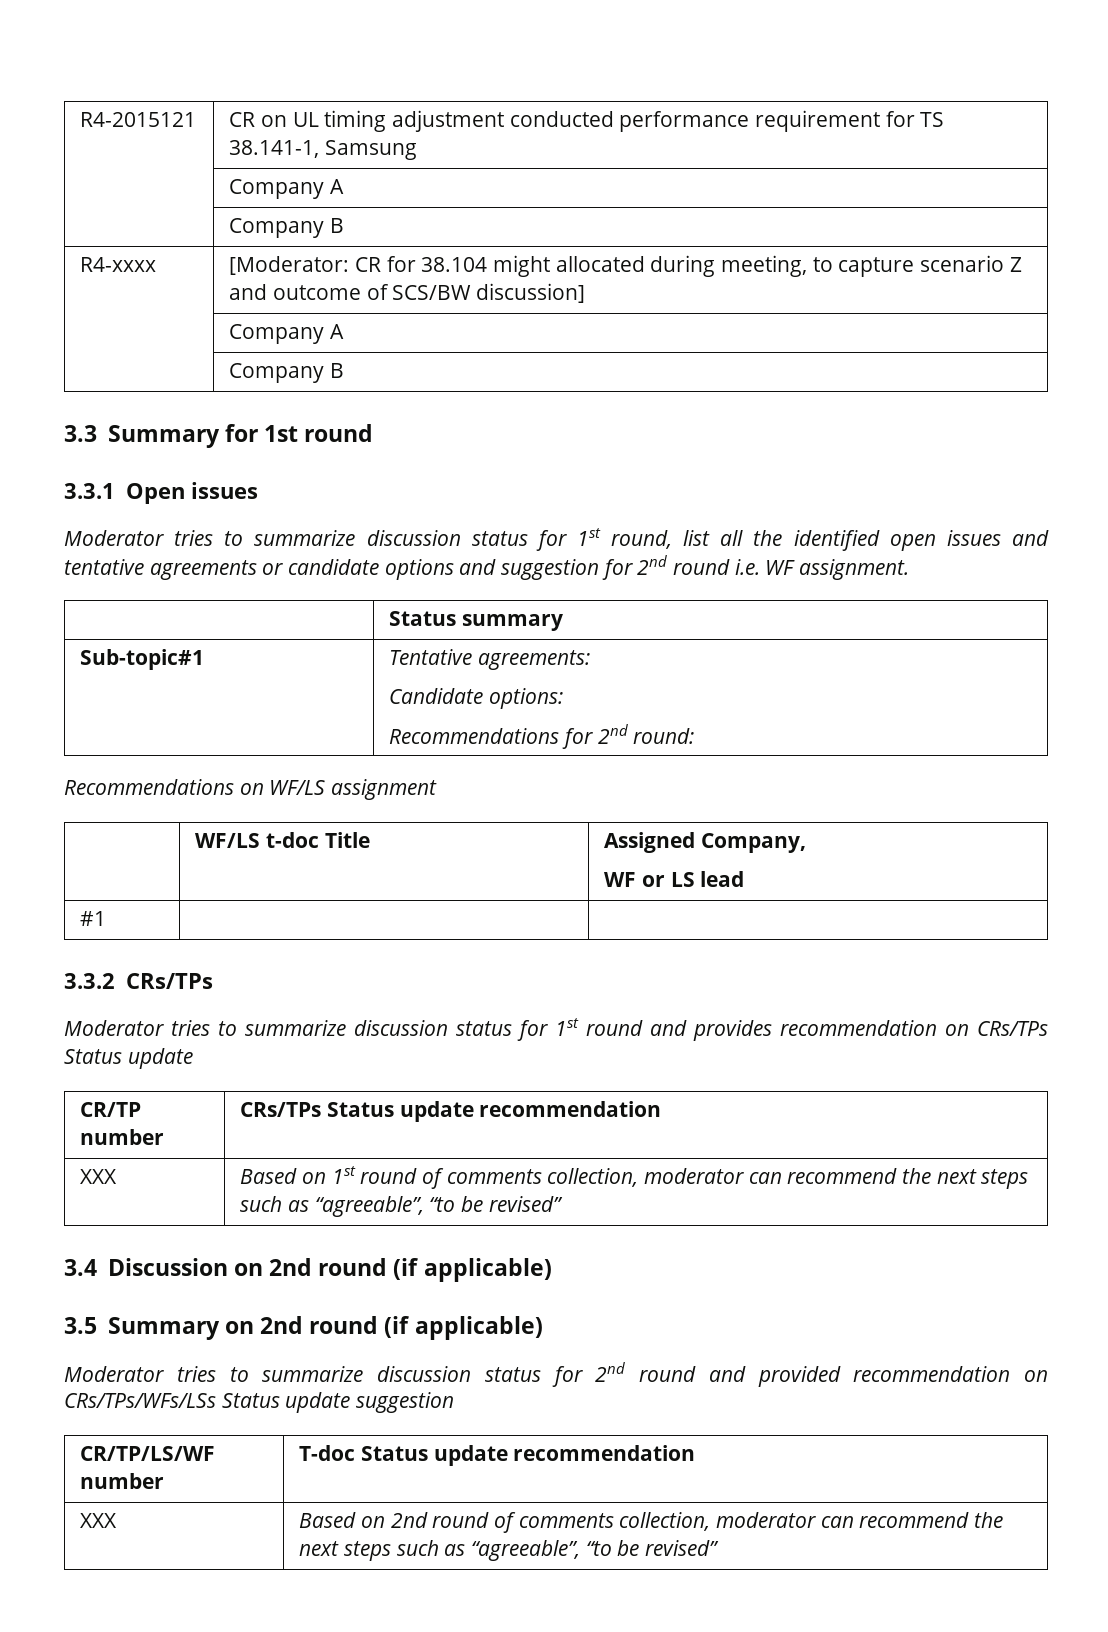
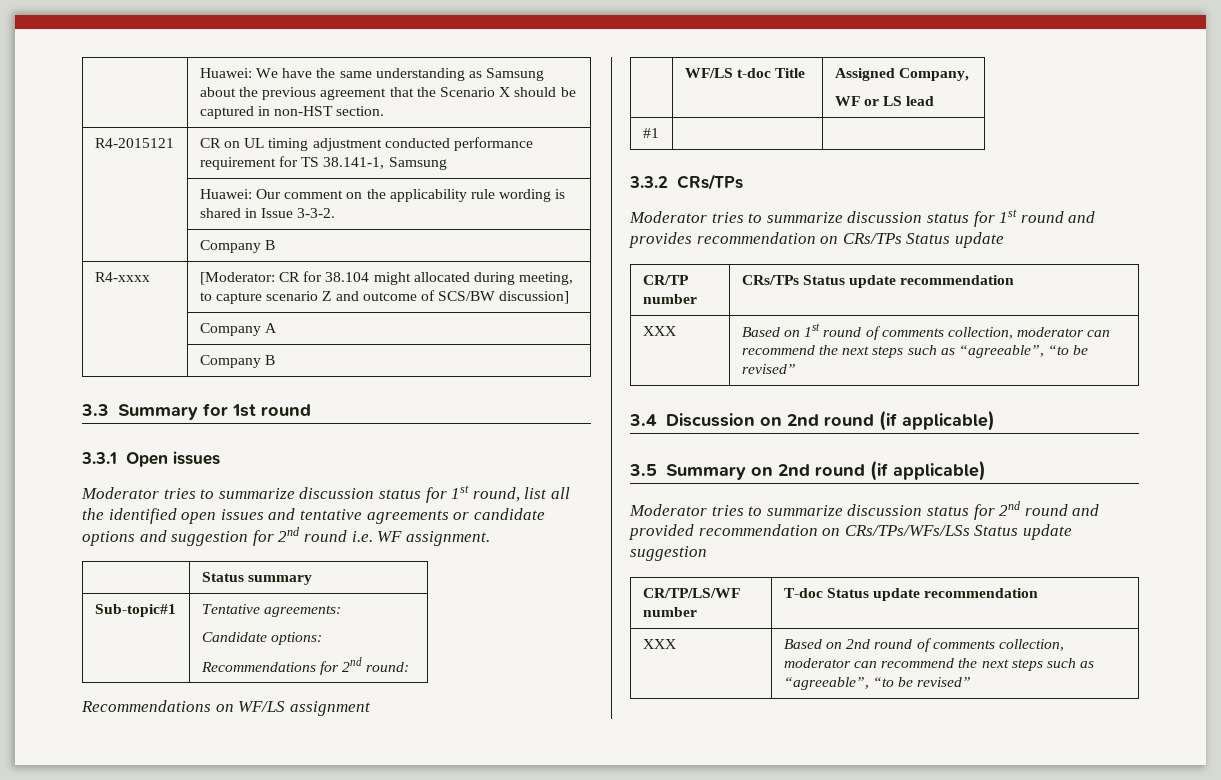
+ | Huawei: We have the same understanding as Samsung about the previous agreement that the Scenario X should be captured in non-HST section.
  R4-2015121 | CR on UL timing adjustment conducted performance requirement for TS 38.141-1, Samsung
- | Company A
+ | Huawei: Our comment on the applicability rule wording is shared in Issue 3-3-2.

